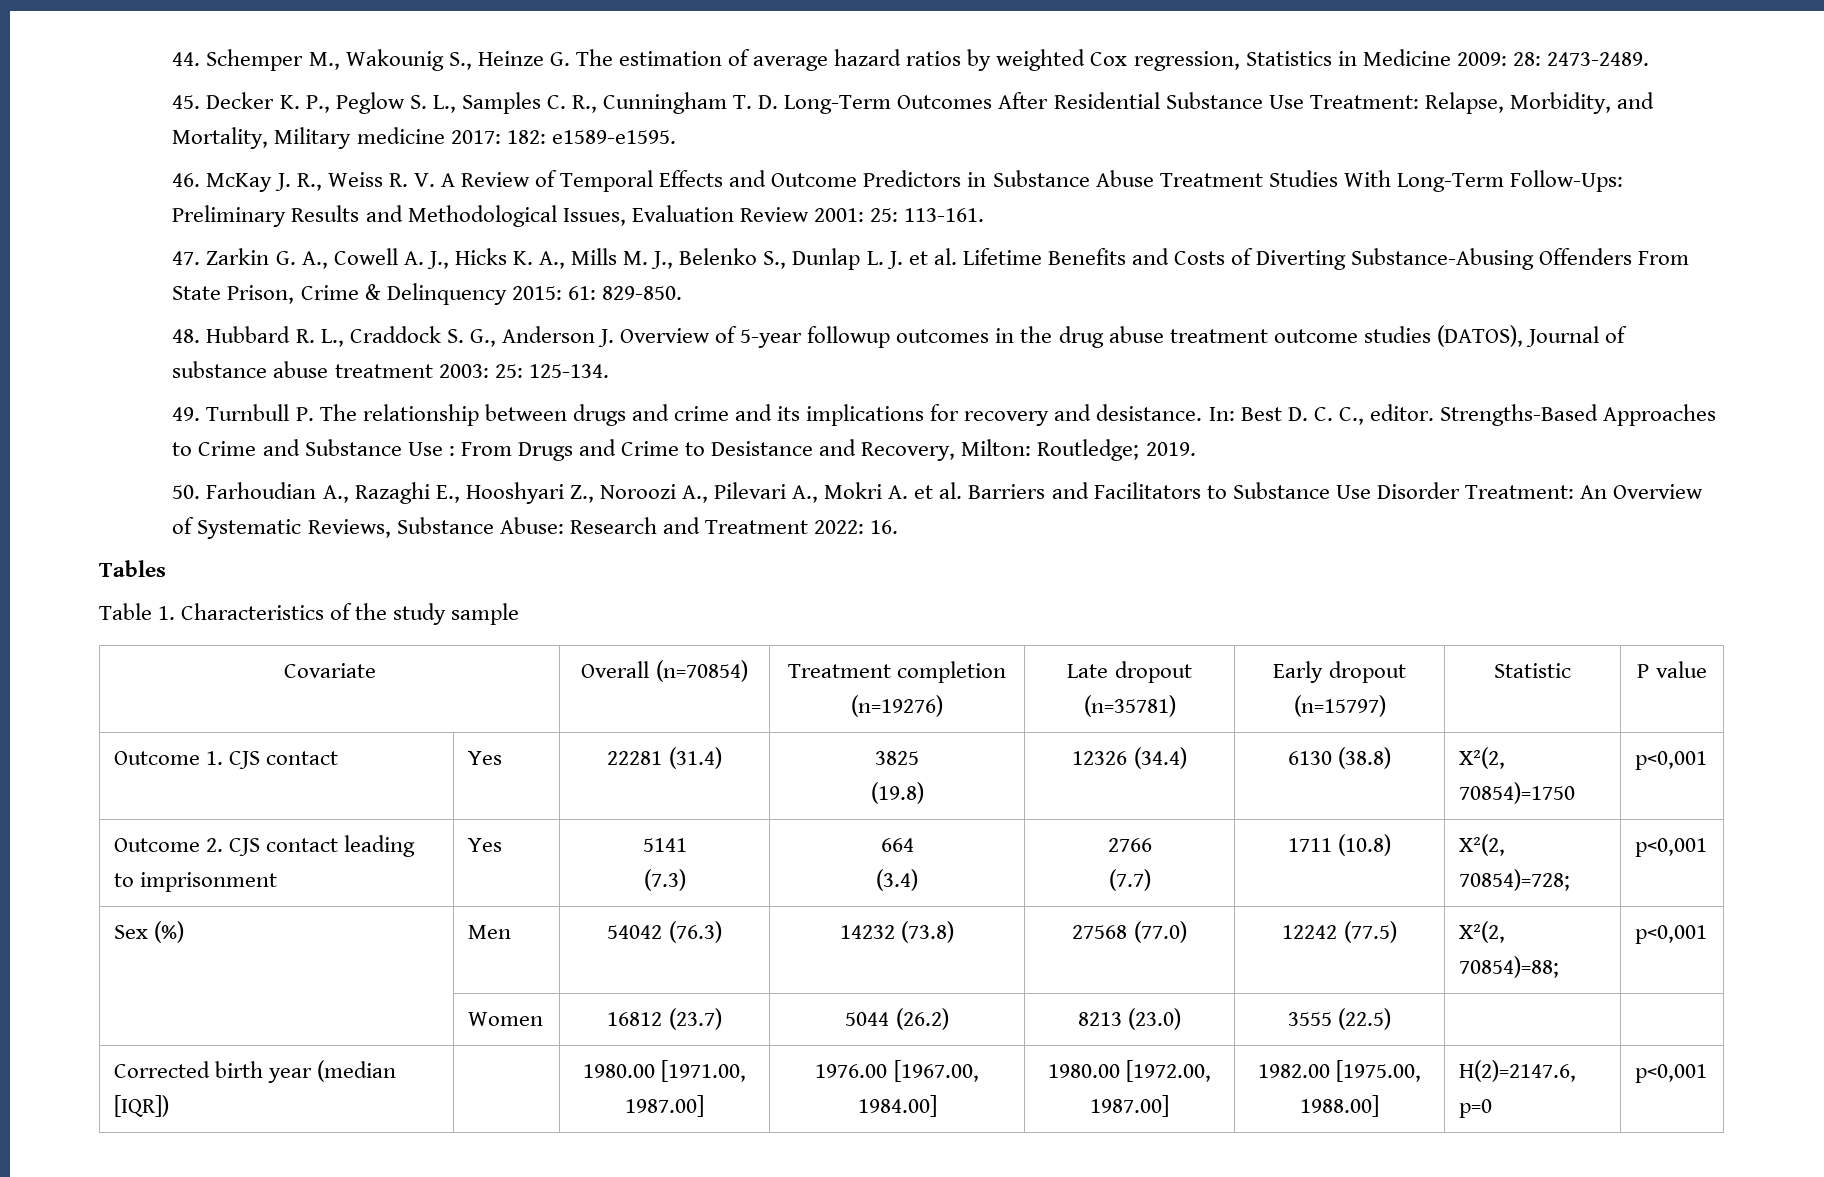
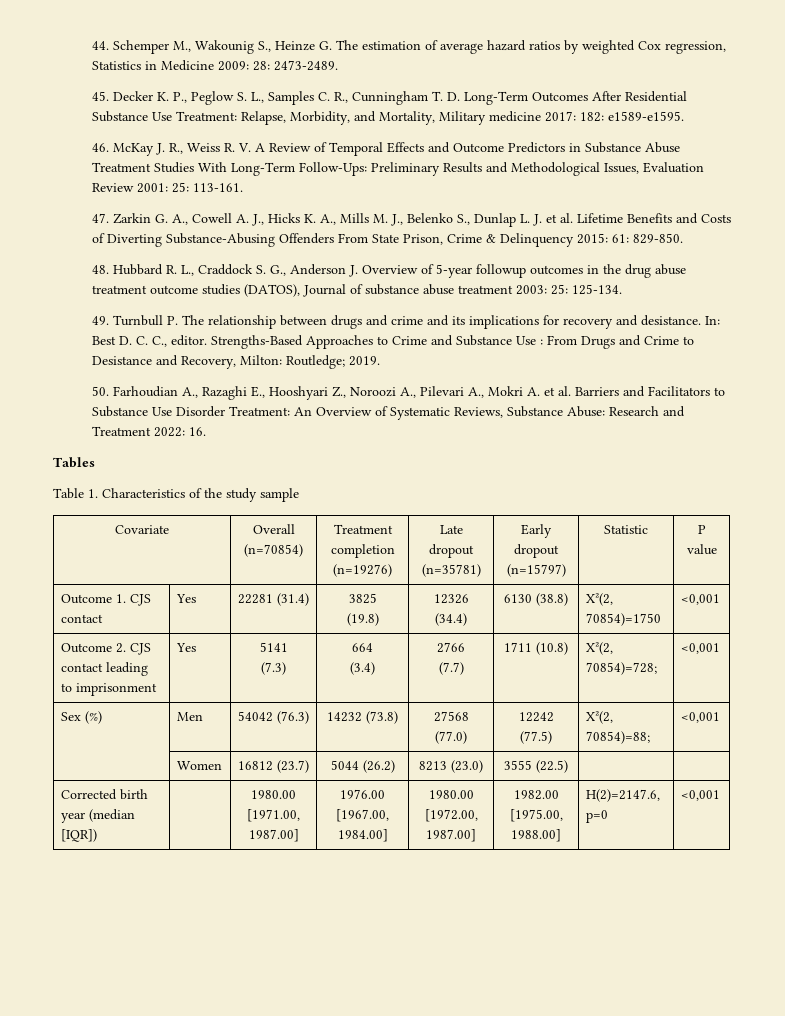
  Outcome 1. CJS contact | Yes | 22281 (31.4) | 3825
- (19.8) | 12326 (34.4) | 6130 (38.8) | X²(2, 70854)=1750 | p<0,001
+ (19.8) | 12326 (34.4) | 6130 (38.8) | X²(2, 70854)=1750 | <0,001
  Outcome 2. CJS contact leading to imprisonment | Yes | 5141
  (7.3) | 664
  (3.4) | 2766
- (7.7) | 1711 (10.8) | X²(2, 70854)=728; | p<0,001
+ (7.7) | 1711 (10.8) | X²(2, 70854)=728; | <0,001
- Sex (%) | Men | 54042 (76.3) | 14232 (73.8) | 27568 (77.0) | 12242 (77.5) | X²(2, 70854)=88; | p<0,001
+ Sex (%) | Men | 54042 (76.3) | 14232 (73.8) | 27568 (77.0) | 12242 (77.5) | X²(2, 70854)=88; | <0,001
- Corrected birth year (median [IQR]) | | 1980.00 [1971.00, 1987.00] | 1976.00 [1967.00, 1984.00] | 1980.00 [1972.00, 1987.00] | 1982.00 [1975.00, 1988.00] | H(2)=2147.6, p=0 | p<0,001
+ Corrected birth year (median [IQR]) | | 1980.00 [1971.00, 1987.00] | 1976.00 [1967.00, 1984.00] | 1980.00 [1972.00, 1987.00] | 1982.00 [1975.00, 1988.00] | H(2)=2147.6, p=0 | <0,001

